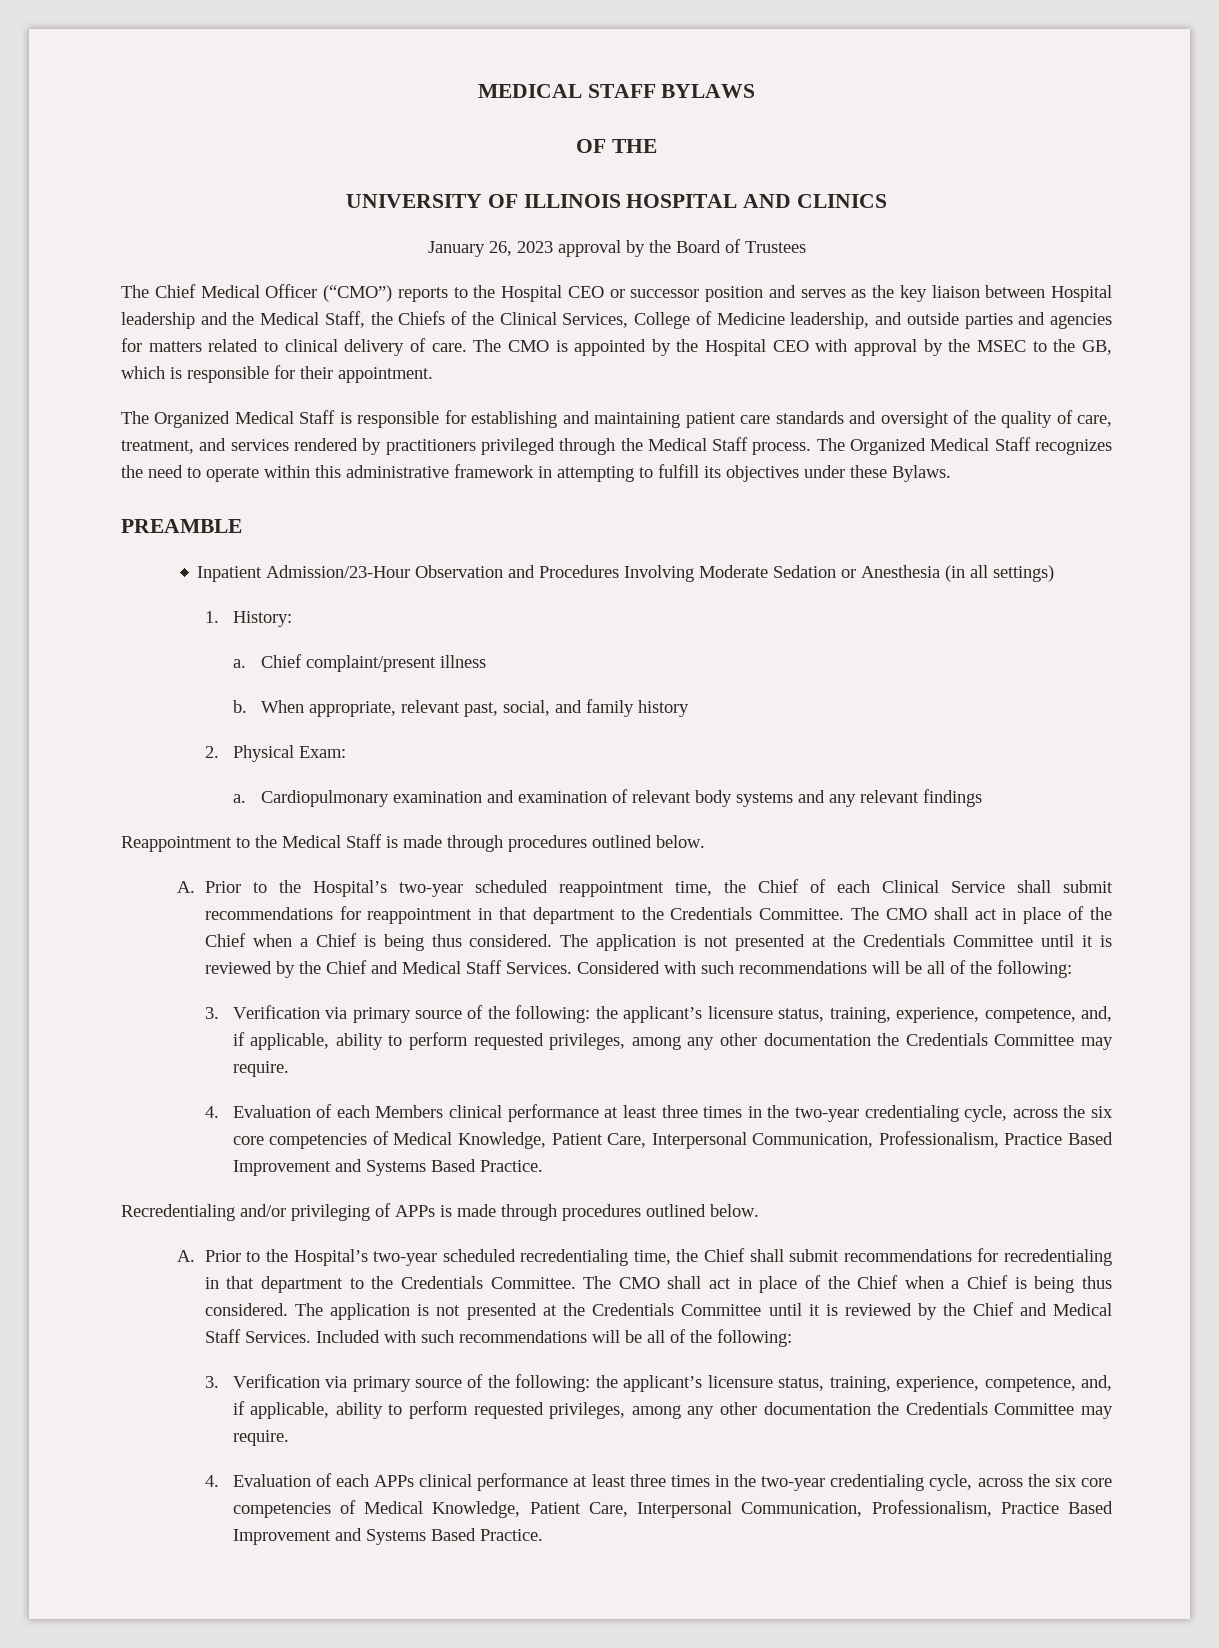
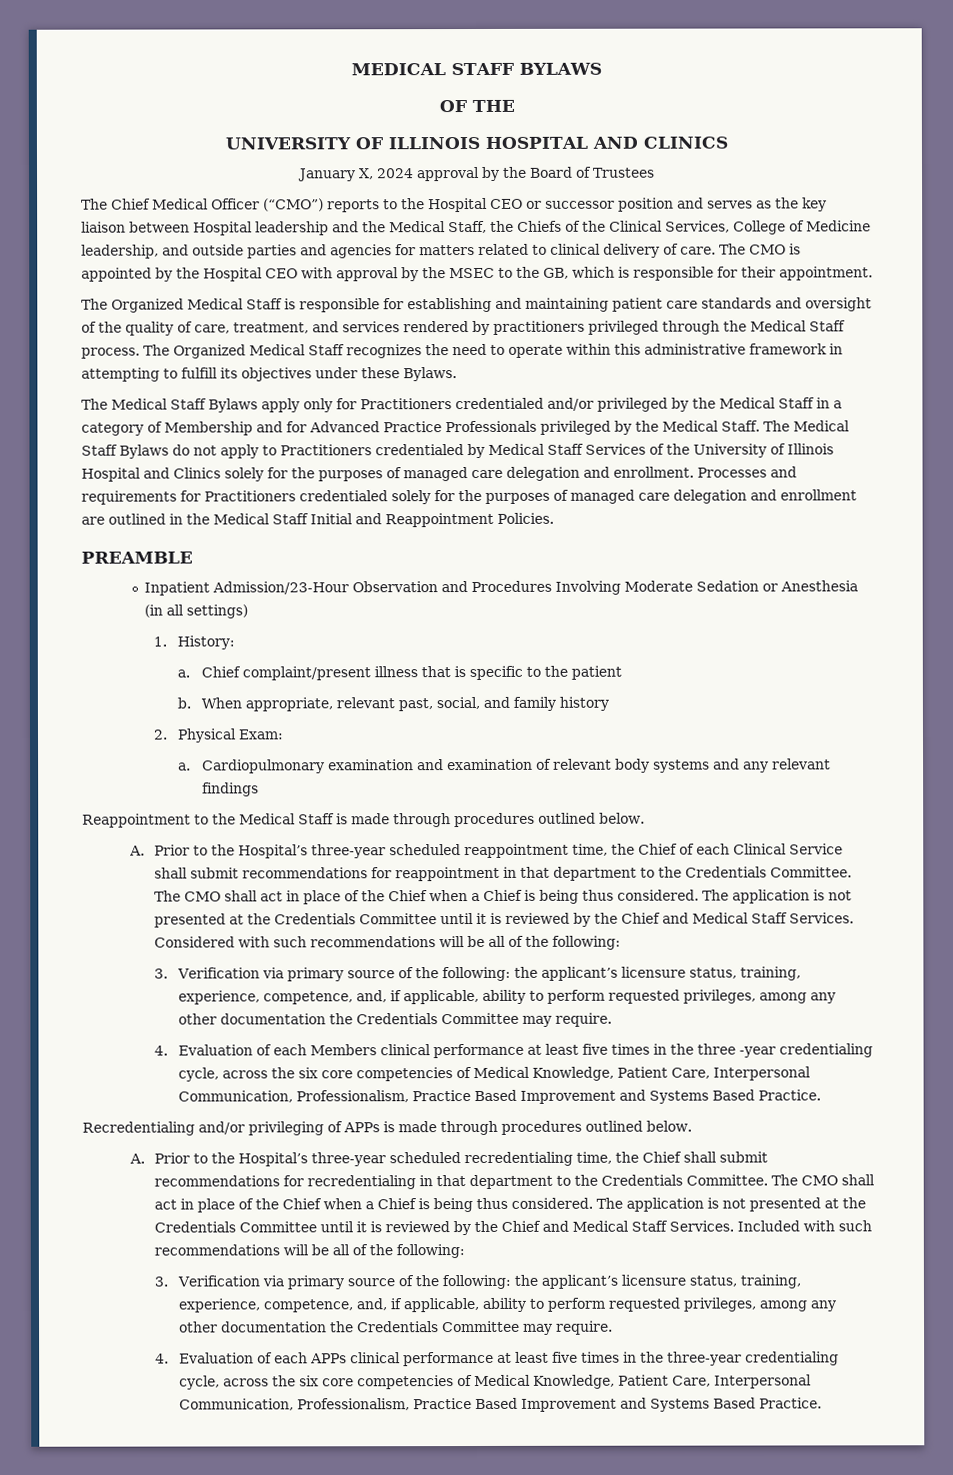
- January 26, 2023 approval by the Board of Trustees
+ January X, 2024 approval by the Board of Trustees
+ The Medical Staff Bylaws apply only for Practitioners credentialed and/or privileged by the Medical Staff in a category of Membership and for Advanced Practice Professionals privileged by the Medical Staff. The Medical Staff Bylaws do not apply to Practitioners credentialed by Medical Staff Services of the University of Illinois Hospital and Clinics solely for the purposes of managed care delegation and enrollment. Processes and requirements for Practitioners credentialed solely for the purposes of managed care delegation and enrollment are outlined in the Medical Staff Initial and Reappointment Policies.
- Chief complaint/present illness
+ Chief complaint/present illness that is specific to the patient
- A. Prior to the Hospital’s two-year scheduled reappointment time, the Chief of each Clinical Service shall submit recommendations for reappointment in that department to the Credentials Committee.
+ A. Prior to the Hospital’s three-year scheduled reappointment time, the Chief of each Clinical Service shall submit recommendations for reappointment in that department to the Credentials Committee.
- 4. Evaluation of each Members clinical performance at least three times in the two-year credentialing cycle, across the six core competencies of Medical Knowledge, Patient Care, Interpersonal Communication, Professionalism, Practice Based Improvement and Systems Based Practice.
+ 4. Evaluation of each Members clinical performance at least five times in the three -year credentialing cycle, across the six core competencies of Medical Knowledge, Patient Care, Interpersonal Communication, Professionalism, Practice Based Improvement and Systems Based Practice.
- A. Prior to the Hospital’s two-year scheduled recredentialing time, the Chief shall submit recommendations for recredentialing in that department to the Credentials Committee.
+ A. Prior to the Hospital’s three-year scheduled recredentialing time, the Chief shall submit recommendations for recredentialing in that department to the Credentials Committee.
- 4. Evaluation of each APPs clinical performance at least three times in the two-year credentialing cycle, across the six core competencies of Medical Knowledge, Patient Care, Interpersonal Communication, Professionalism, Practice Based Improvement and Systems Based Practice.
+ 4. Evaluation of each APPs clinical performance at least five times in the three-year credentialing cycle, across the six core competencies of Medical Knowledge, Patient Care, Interpersonal Communication, Professionalism, Practice Based Improvement and Systems Based Practice.

